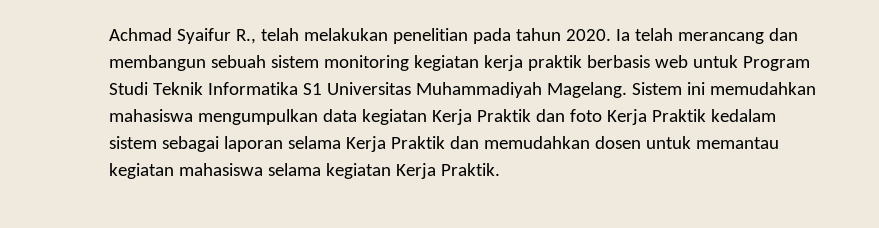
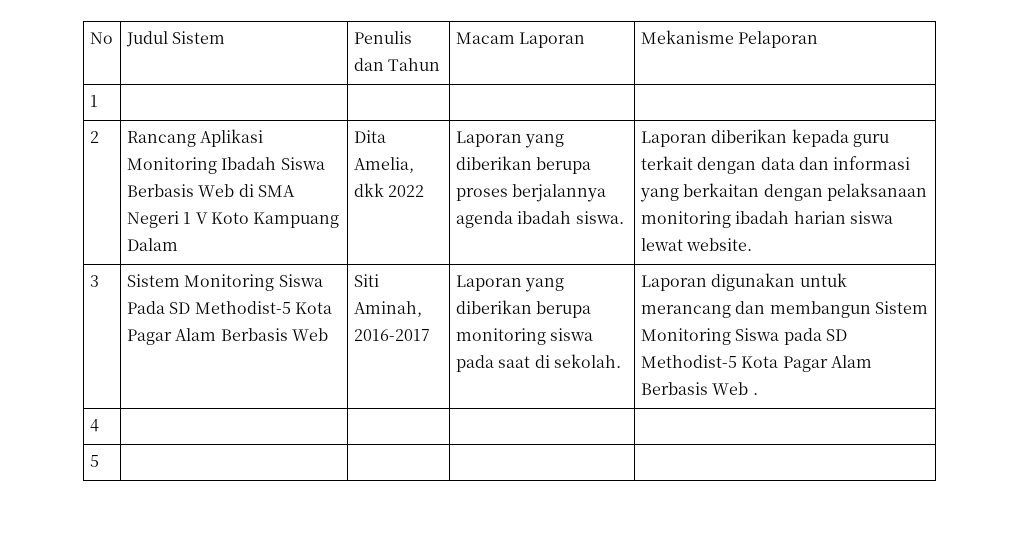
- Achmad Syaifur R., telah melakukan penelitian pada tahun 2020. Ia telah merancang dan membangun sebuah sistem monitoring kegiatan kerja praktik berbasis web untuk Program Studi Teknik Informatika S1 Universitas Muhammadiyah Magelang. Sistem ini memudahkan mahasiswa mengumpulkan data kegiatan Kerja Praktik dan foto Kerja Praktik kedalam sistem sebagai laporan selama Kerja Praktik dan memudahkan dosen untuk memantau kegiatan mahasiswa selama kegiatan Kerja Praktik.
+ No | Judul Sistem | Penulis dan Tahun | Macam Laporan | Mekanisme Pelaporan
+ 1 | | | |
+ 2 | Rancang Aplikasi Monitoring Ibadah Siswa Berbasis Web di SMA Negeri 1 V Koto Kampuang Dalam | Dita Amelia, dkk 2022 | Laporan yang diberikan berupa proses berjalannya agenda ibadah siswa. | Laporan diberikan kepada guru terkait dengan data dan informasi yang berkaitan dengan pelaksanaan monitoring ibadah harian siswa lewat website.
+ 3 | Sistem Monitoring Siswa Pada SD Methodist-5 Kota Pagar Alam Berbasis Web | Siti Aminah, 2016-2017 | Laporan yang diberikan berupa monitoring siswa pada saat di sekolah. | Laporan digunakan untuk merancang dan membangun Sistem Monitoring Siswa pada SD Methodist-5 Kota Pagar Alam Berbasis Web .
+ 4 | | | |
+ 5 | | | |

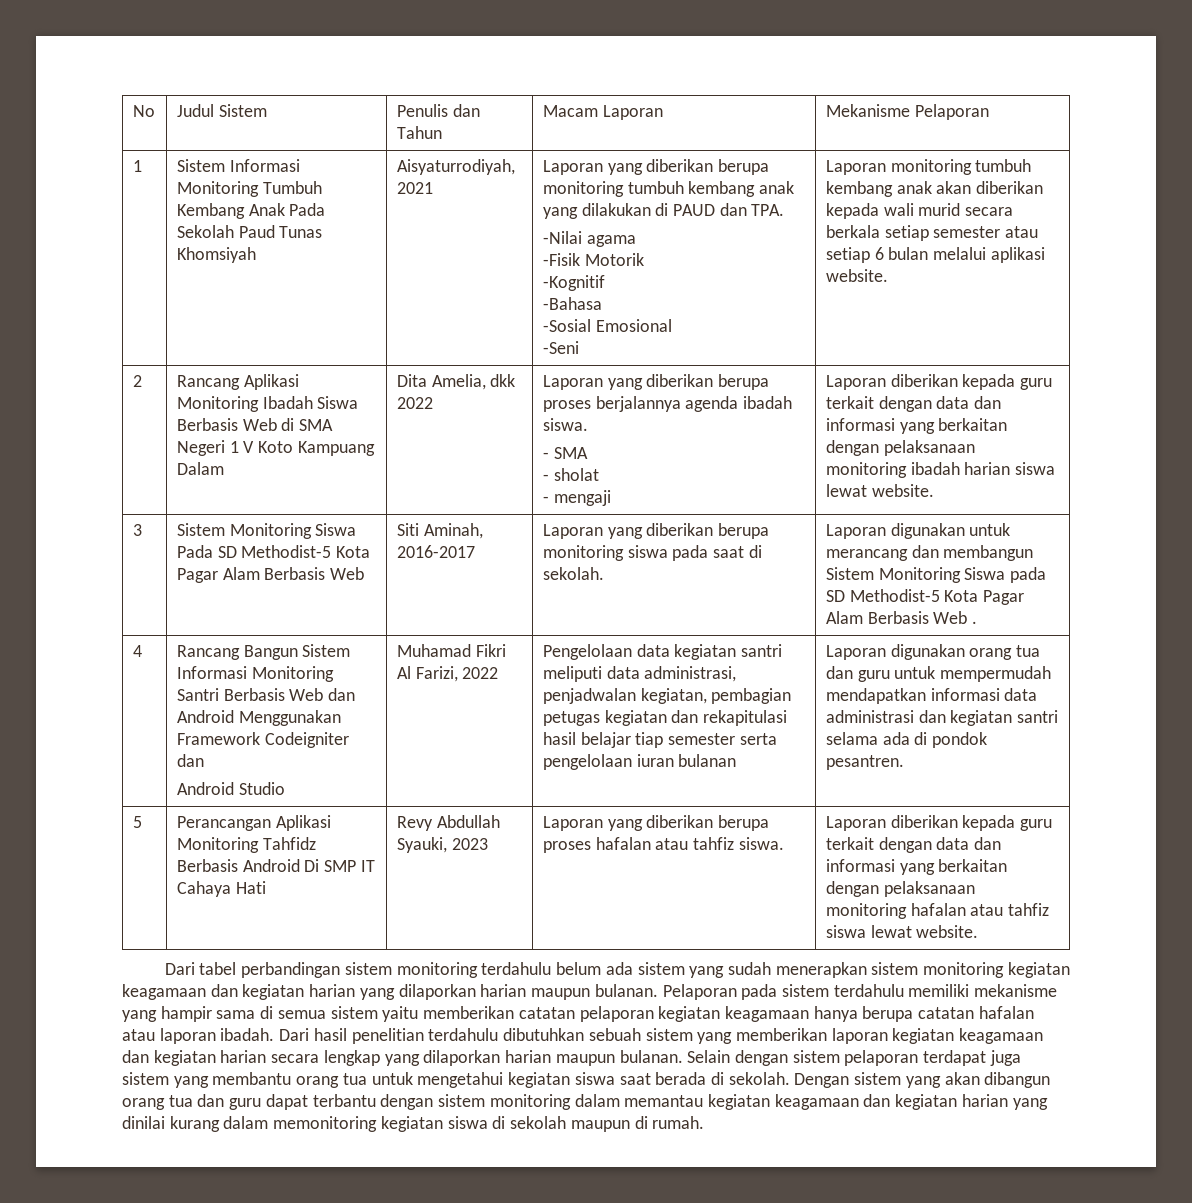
+ Sistem Informasi Monitoring Tumbuh Kembang Anak Pada Sekolah Paud Tunas Khomsiyah | Aisyaturrodiyah, 2021 | Laporan yang diberikan berupa monitoring tumbuh kembang anak yang dilakukan di PAUD dan TPA.
+ -Nilai agama
+ -Fisik Motorik
+ -Kognitif
+ -Bahasa
+ -Sosial Emosional
+ -Seni | Laporan monitoring tumbuh kembang anak akan diberikan kepada wali murid secara berkala setiap semester atau setiap 6 bulan melalui aplikasi website.
+ - SMA
+ - sholat
+ - mengaji
- 5 | | | |
+ Rancang Bangun Sistem Informasi Monitoring Santri Berbasis Web dan Android Menggunakan Framework Codeigniter dan
+ Android Studio | Muhamad Fikri Al Farizi, 2022 | Pengelolaan data kegiatan santri meliputi data administrasi, penjadwalan kegiatan, pembagian petugas kegiatan dan rekapitulasi hasil belajar tiap semester serta pengelolaan iuran bulanan | Laporan digunakan orang tua dan guru untuk mempermudah mendapatkan informasi data administrasi dan kegiatan santri selama ada di pondok pesantren.
+ 5 | Perancangan Aplikasi Monitoring Tahfidz Berbasis Android Di SMP IT Cahaya Hati | Revy Abdullah Syauki, 2023 | Laporan yang diberikan berupa proses hafalan atau tahfiz siswa. | Laporan diberikan kepada guru terkait dengan data dan informasi yang berkaitan dengan pelaksanaan monitoring hafalan atau tahfiz siswa lewat website.
+ Dari tabel perbandingan sistem monitoring terdahulu belum ada sistem yang sudah menerapkan sistem monitoring kegiatan keagamaan dan kegiatan harian yang dilaporkan harian maupun bulanan. Pelaporan pada sistem terdahulu memiliki mekanisme yang hampir sama di semua sistem yaitu memberikan catatan pelaporan kegiatan keagamaan hanya berupa catatan hafalan atau laporan ibadah. Dari hasil penelitian terdahulu dibutuhkan sebuah sistem yang memberikan laporan kegiatan keagamaan dan kegiatan harian secara lengkap yang dilaporkan harian maupun bulanan. Selain dengan sistem pelaporan terdapat juga sistem yang membantu orang tua untuk mengetahui kegiatan siswa saat berada di sekolah. Dengan sistem yang akan dibangun orang tua dan guru dapat terbantu dengan sistem monitoring dalam memantau kegiatan keagamaan dan kegiatan harian yang dinilai kurang dalam memonitoring kegiatan siswa di sekolah maupun di rumah.

